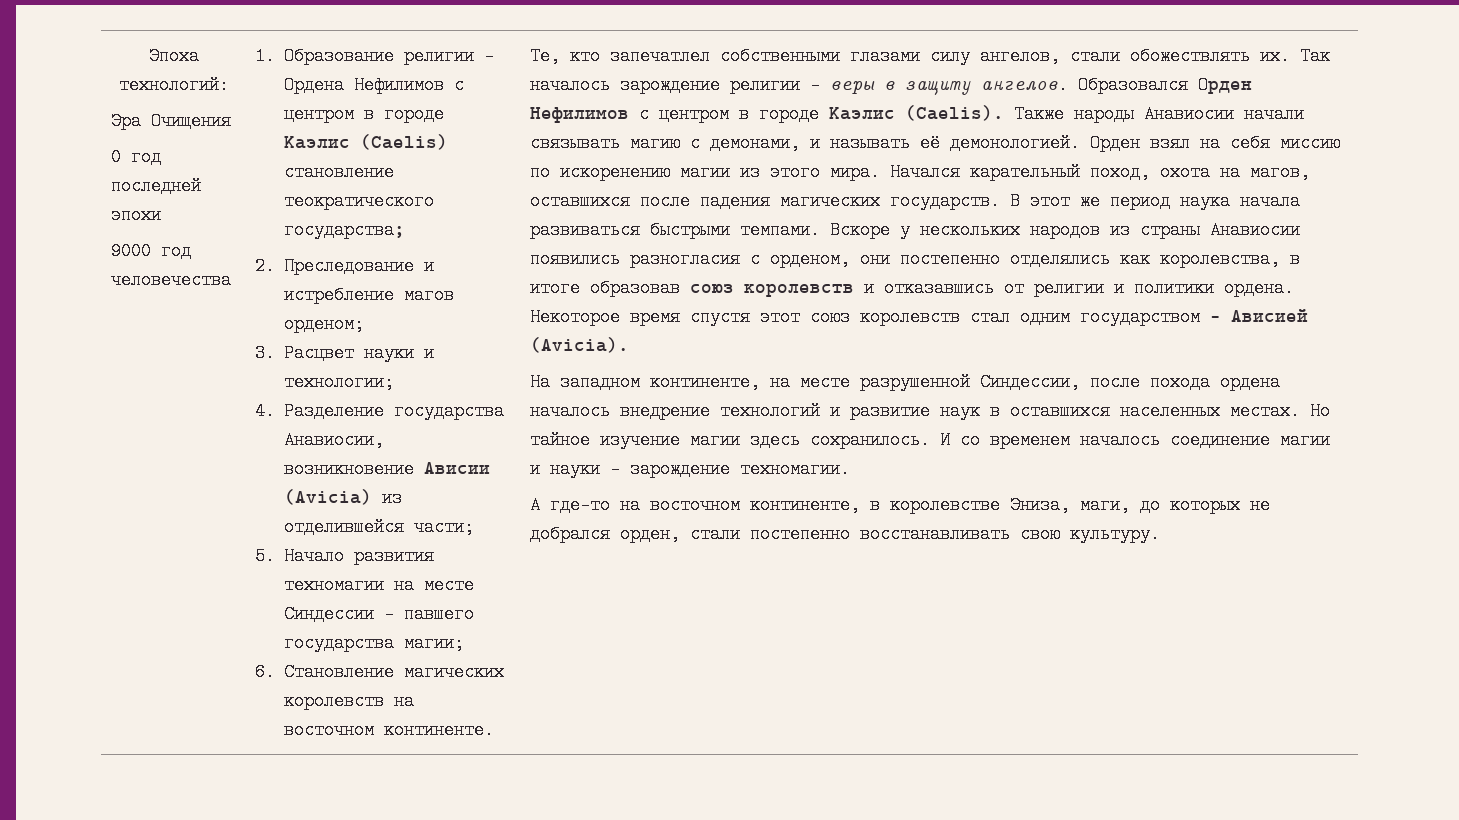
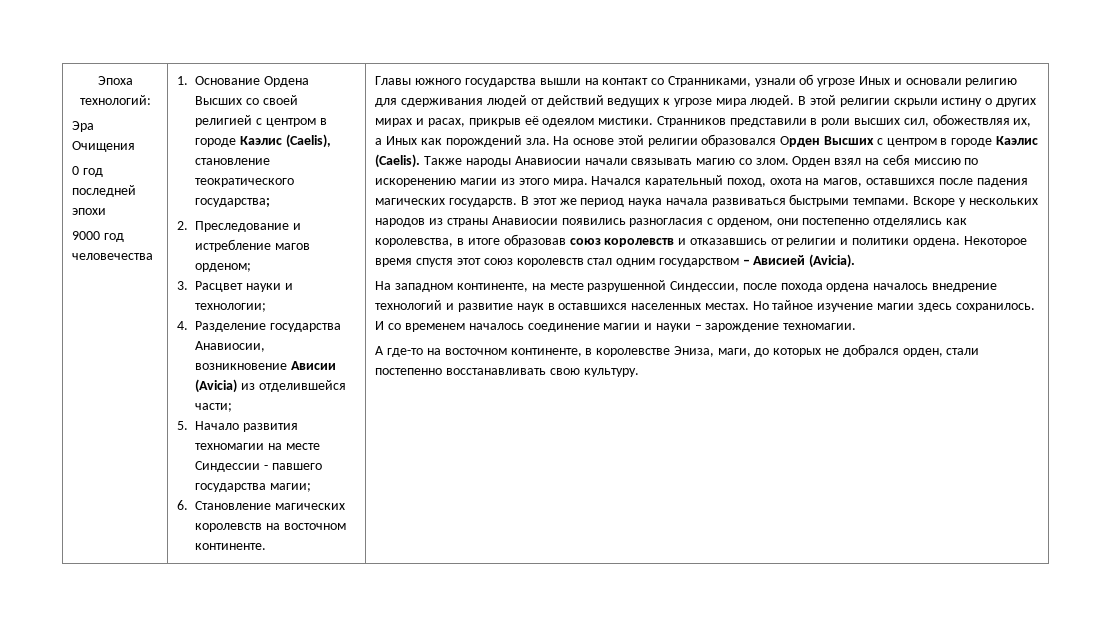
- 1. Образование религии – Ордена Нефилимов с центром в городе Каэлис (Caelis) становление теократического государства;
+ 1. Основание Ордена Высших со своей религией с центром в городе Каэлис (Caelis), становление теократического государства;
- Те, кто запечатлел собственными глазами силу ангелов, стали обожествлять их. Так началось зарождение религии – веры в защиту ангелов. Образовался Орден Нефилимов с центром в городе Каэлис (Caelis).
+ Главы южного государства вышли на контакт со Странниками, узнали об угрозе Иных и основали религию для сдерживания людей от действий ведущих к угрозе мира людей. В этой религии скрыли истину о других мирах и расах, прикрыв её одеялом мистики. Странников представили в роли высших сил, обожествляя их, а Иных как порождений зла. На основе этой религии образовался Орден Высших с центром в городе Каэлис (Caelis).
- Также народы Анавиосии начали связывать магию с демонами, и называть её демонологией.
+ Также народы Анавиосии начали связывать магию со злом.

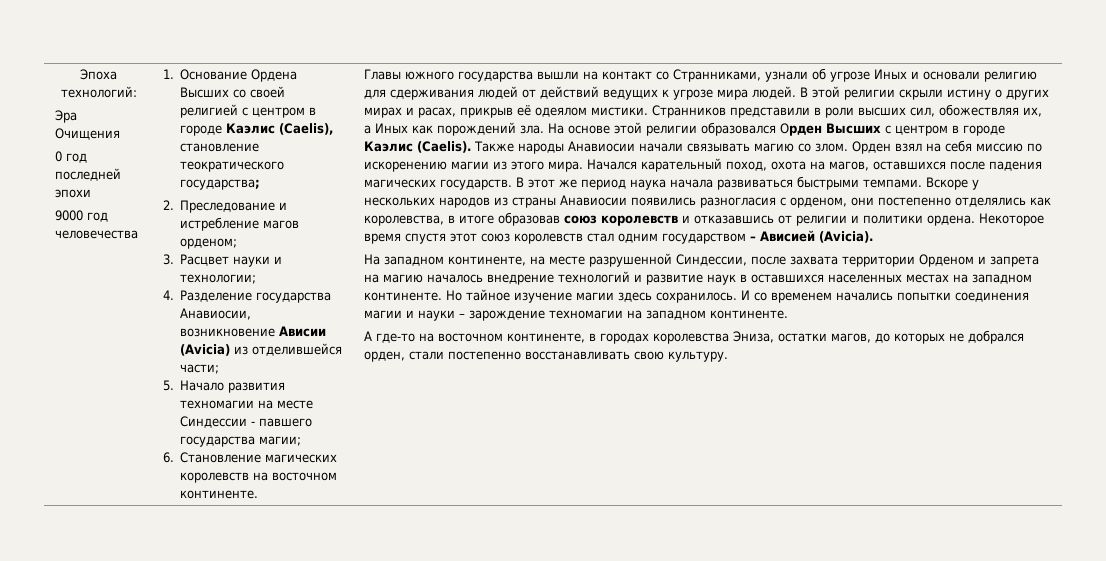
- На западном континенте, на месте разрушенной Синдессии, после похода ордена началось внедрение технологий и развитие наук в оставшихся населенных местах.
+ На западном континенте, на месте разрушенной Синдессии, после захвата территории Орденом и запрета на магию началось внедрение технологий и развитие наук в оставшихся населенных местах на западном континенте.
- И со временем началось соединение магии и науки – зарождение техномагии.
+ И со временем начались попытки соединения магии и науки – зарождение техномагии на западном континенте.
- А где-то на восточном континенте, в королевстве Эниза, маги, до которых не добрался орден, стали постепенно восстанавливать свою культуру.
+ А где-то на восточном континенте, в городах королевства Эниза, остатки магов, до которых не добрался орден, стали постепенно восстанавливать свою культуру.

